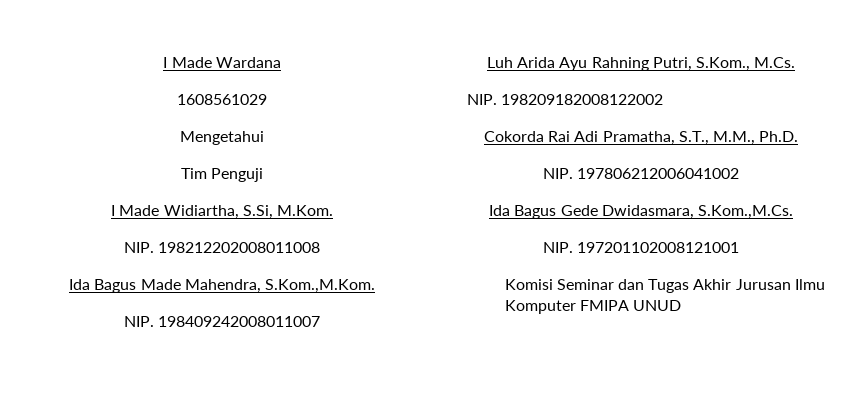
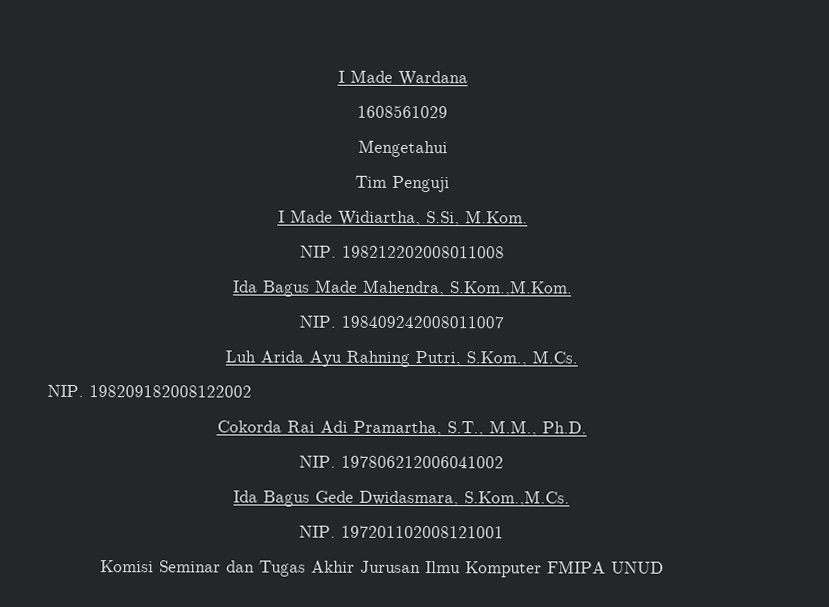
- Cokorda Rai Adi Pramatha, S.T., M.M., Ph.D.
+ Cokorda Rai Adi Pramartha, S.T., M.M., Ph.D.

